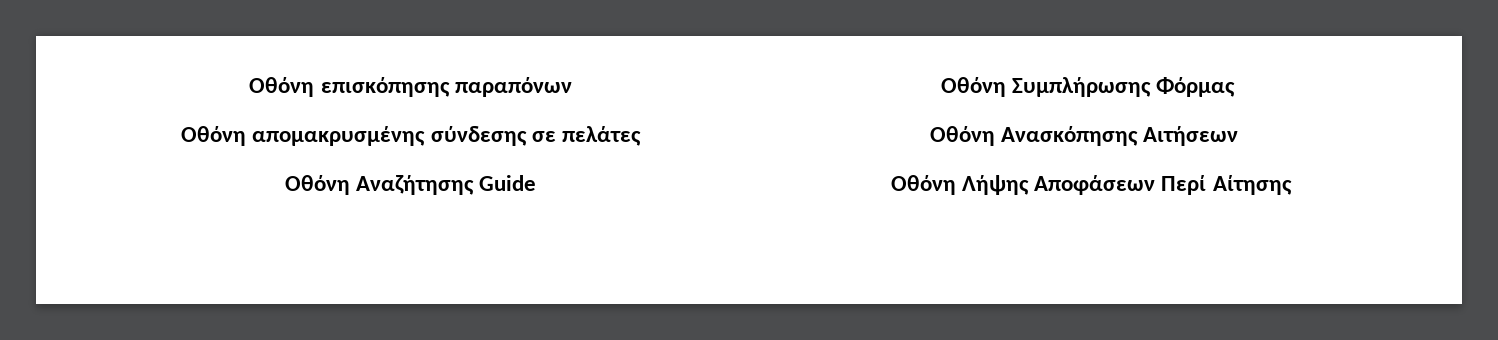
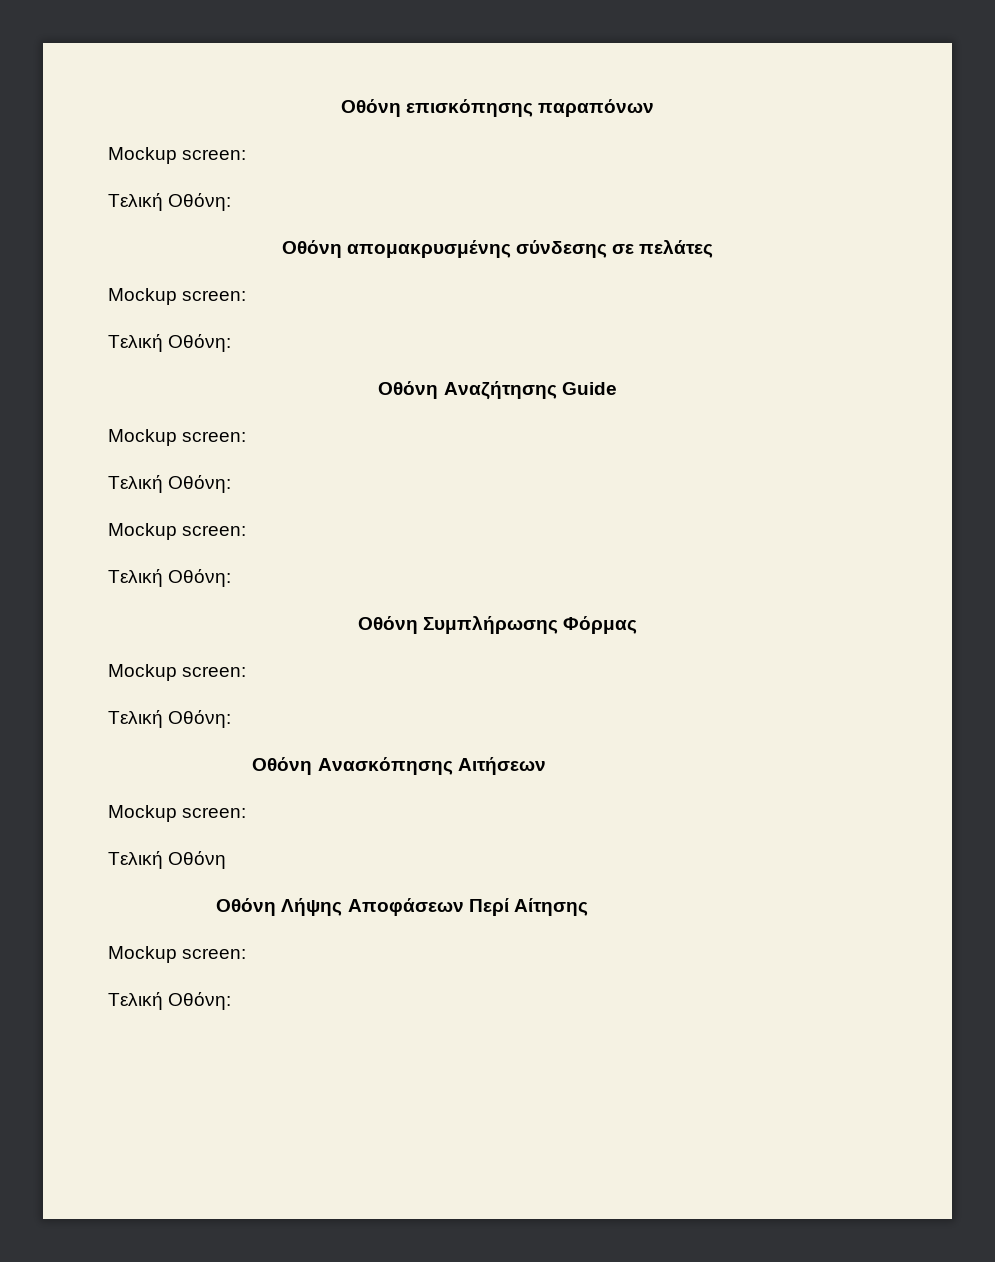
  Οθόνη επισκόπησης παραπόνων
+ Mockup screen:
+ Τελική Οθόνη:
  Οθόνη απομακρυσμένης σύνδεσης σε πελάτες
+ Mockup screen:
+ Τελική Οθόνη:
  Οθόνη Αναζήτησης Guide
+ Mockup screen:
+ Τελική Οθόνη:
+ Mockup screen:
+ Τελική Οθόνη:
  Οθόνη Συμπλήρωσης Φόρμας
+ Mockup screen:
+ Τελική Οθόνη:
  Οθόνη Ανασκόπησης Αιτήσεων
+ Mockup screen:
+ Τελική Οθόνη
  Οθόνη Λήψης Αποφάσεων Περί Αίτησης
+ Mockup screen:
+ Τελική Οθόνη:

